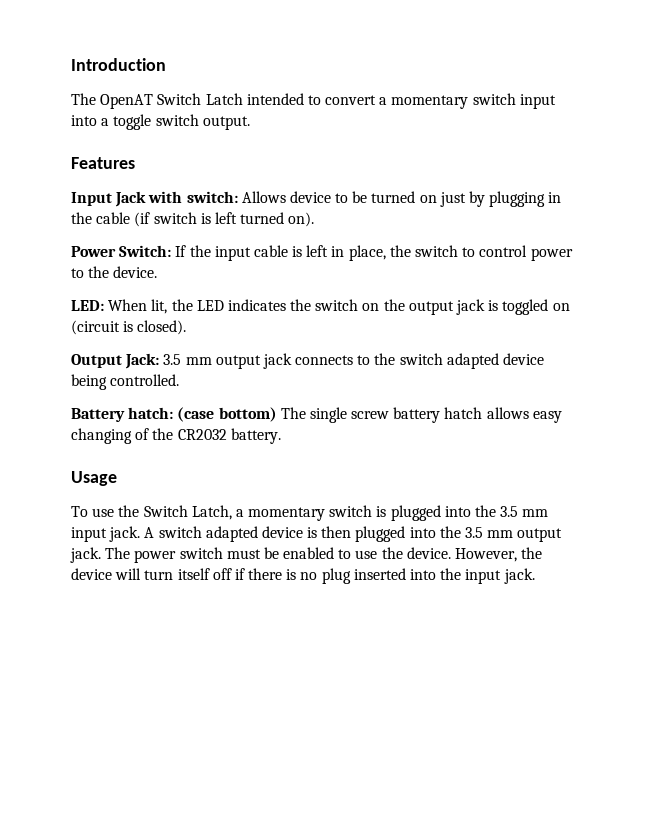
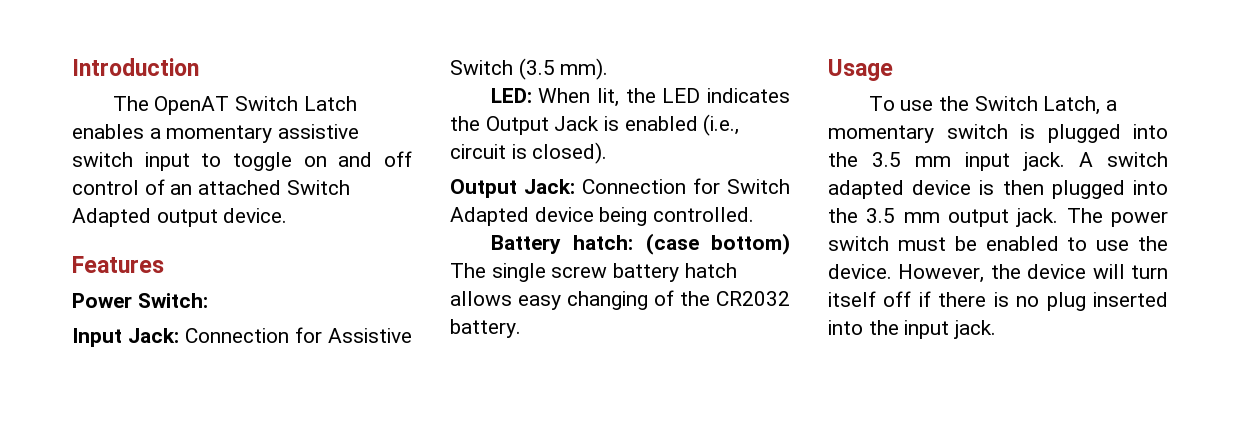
- The OpenAT Switch Latch intended to convert a momentary switch input into a toggle switch output.
+ The OpenAT Switch Latch enables a momentary assistive switch input to toggle on and off control of an attached Switch Adapted output device.
  Features
- Input Jack with switch: Allows device to be turned on just by plugging in the cable (if switch is left turned on).
- Power Switch: If the input cable is left in place, the switch to control power to the device.
+ Power Switch:
+ Input Jack: Connection for Assistive Switch (3.5 mm).
- LED: When lit, the LED indicates the switch on the output jack is toggled on (circuit is closed).
- Output Jack: 3.5 mm output jack connects to the switch adapted device being controlled.
+ LED: When lit, the LED indicates the Output Jack is enabled (i.e., circuit is closed).
+ Output Jack: Connection for Switch Adapted device being controlled.

